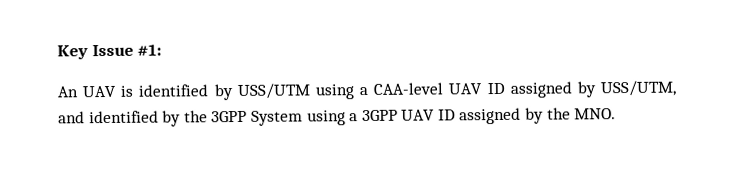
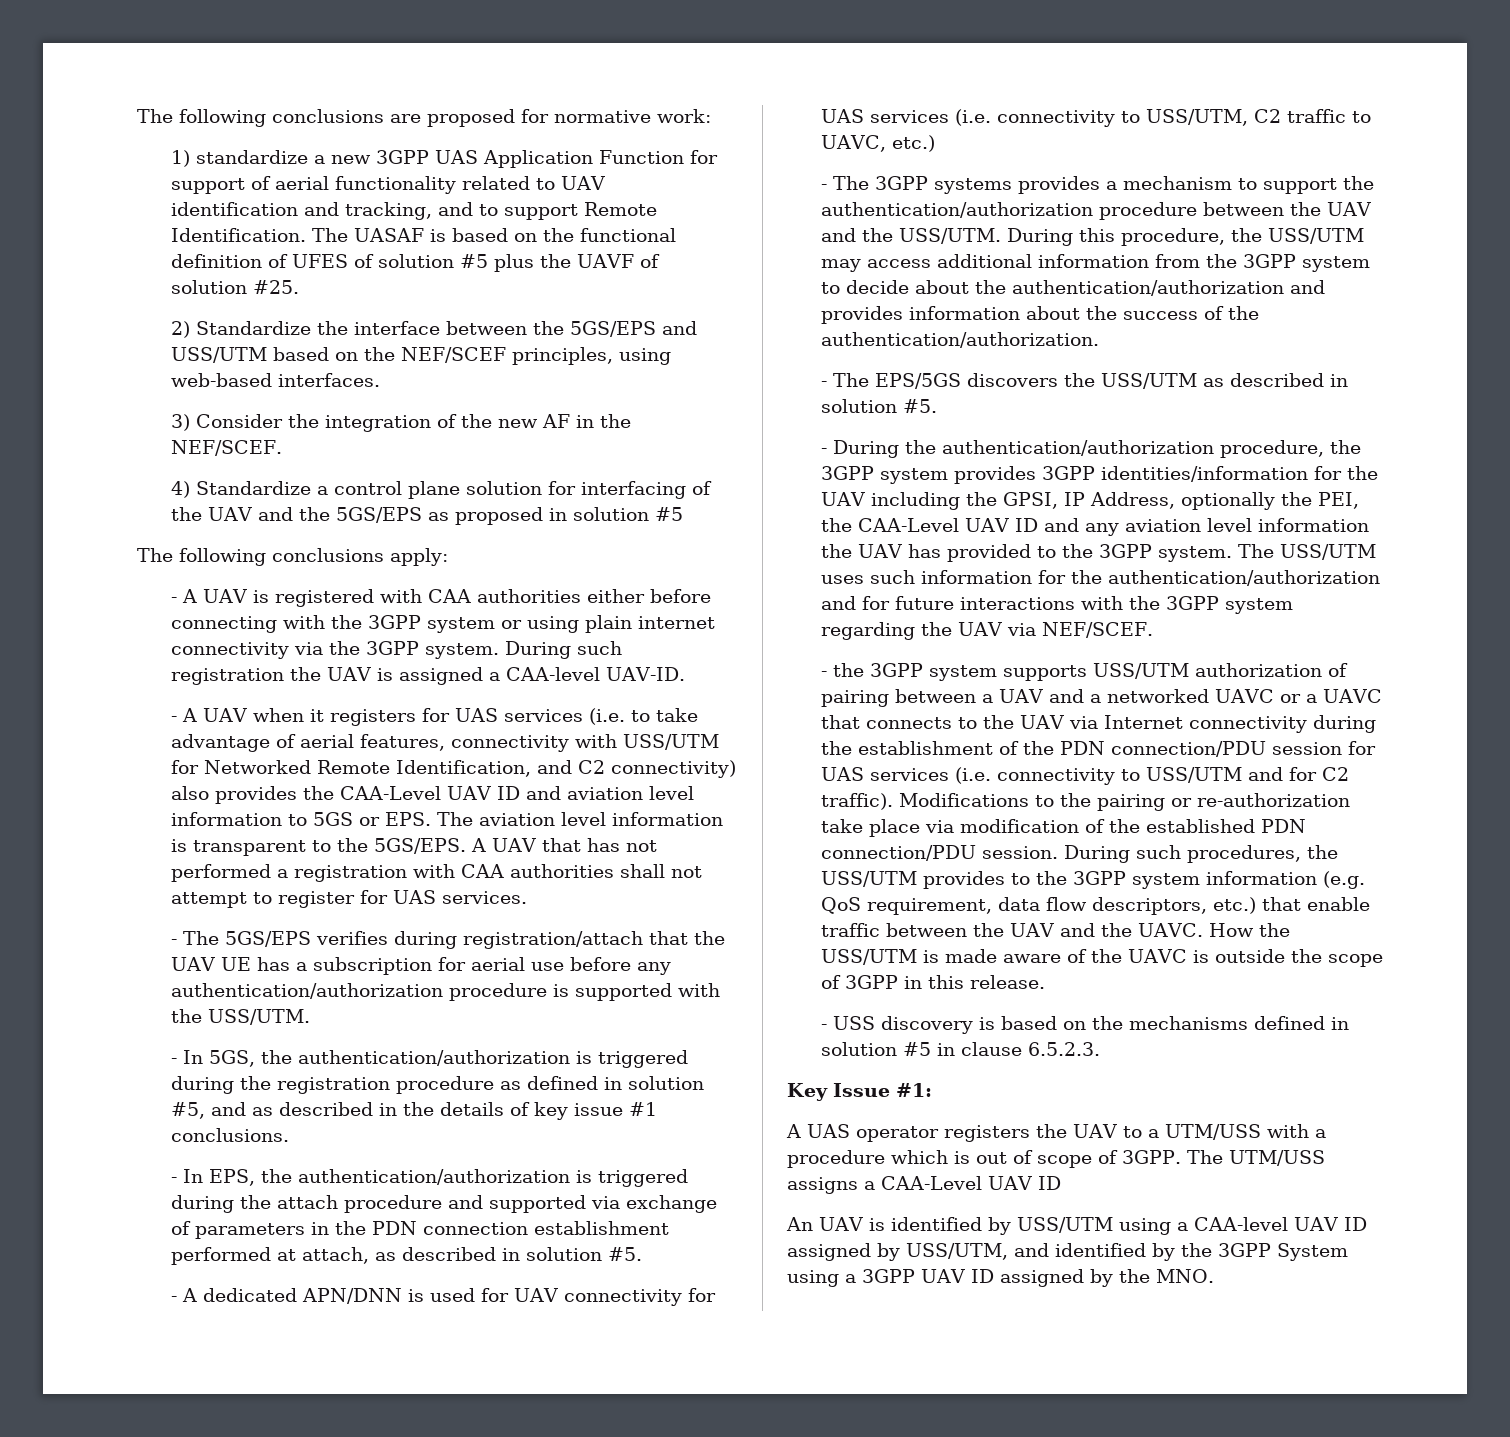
+ The following conclusions are proposed for normative work:
+ 1) standardize a new 3GPP UAS Application Function for support of aerial functionality related to UAV identification and tracking, and to support Remote Identification. The UASAF is based on the functional definition of UFES of solution #5 plus the UAVF of solution #25.
+ 2) Standardize the interface between the 5GS/EPS and USS/UTM based on the NEF/SCEF principles, using web-based interfaces.
+ 3) Consider the integration of the new AF in the NEF/SCEF.
+ 4) Standardize a control plane solution for interfacing of the UAV and the 5GS/EPS as proposed in solution #5
+ The following conclusions apply:
+ - A UAV is registered with CAA authorities either before connecting with the 3GPP system or using plain internet connectivity via the 3GPP system. During such registration the UAV is assigned a CAA-level UAV-ID.
+ - A UAV when it registers for UAS services (i.e. to take advantage of aerial features, connectivity with USS/UTM for Networked Remote Identification, and C2 connectivity) also provides the CAA-Level UAV ID and aviation level information to 5GS or EPS. The aviation level information is transparent to the 5GS/EPS. A UAV that has not performed a registration with CAA authorities shall not attempt to register for UAS services.
+ - The 5GS/EPS verifies during registration/attach that the UAV UE has a subscription for aerial use before any authentication/authorization procedure is supported with the USS/UTM.
+ - In 5GS, the authentication/authorization is triggered during the registration procedure as defined in solution #5, and as described in the details of key issue #1 conclusions.
+ - In EPS, the authentication/authorization is triggered during the attach procedure and supported via exchange of parameters in the PDN connection establishment performed at attach, as described in solution #5.
+ - A dedicated APN/DNN is used for UAV connectivity for UAS services (i.e. connectivity to USS/UTM, C2 traffic to UAVC, etc.)
+ - The 3GPP systems provides a mechanism to support the authentication/authorization procedure between the UAV and the USS/UTM. During this procedure, the USS/UTM may access additional information from the 3GPP system to decide about the authentication/authorization and provides information about the success of the authentication/authorization.
+ - The EPS/5GS discovers the USS/UTM as described in solution #5.
+ - During the authentication/authorization procedure, the 3GPP system provides 3GPP identities/information for the UAV including the GPSI, IP Address, optionally the PEI, the CAA-Level UAV ID and any aviation level information the UAV has provided to the 3GPP system. The USS/UTM uses such information for the authentication/authorization and for future interactions with the 3GPP system regarding the UAV via NEF/SCEF.
+ - the 3GPP system supports USS/UTM authorization of pairing between a UAV and a networked UAVC or a UAVC that connects to the UAV via Internet connectivity during the establishment of the PDN connection/PDU session for UAS services (i.e. connectivity to USS/UTM and for C2 traffic). Modifications to the pairing or re-authorization take place via modification of the established PDN connection/PDU session. During such procedures, the USS/UTM provides to the 3GPP system information (e.g. QoS requirement, data flow descriptors, etc.) that enable traffic between the UAV and the UAVC. How the USS/UTM is made aware of the UAVC is outside the scope of 3GPP in this release.
+ - USS discovery is based on the mechanisms defined in solution #5 in clause 6.5.2.3.
  Key Issue #1:
+ A UAS operator registers the UAV to a UTM/USS with a procedure which is out of scope of 3GPP. The UTM/USS assigns a CAA-Level UAV ID

